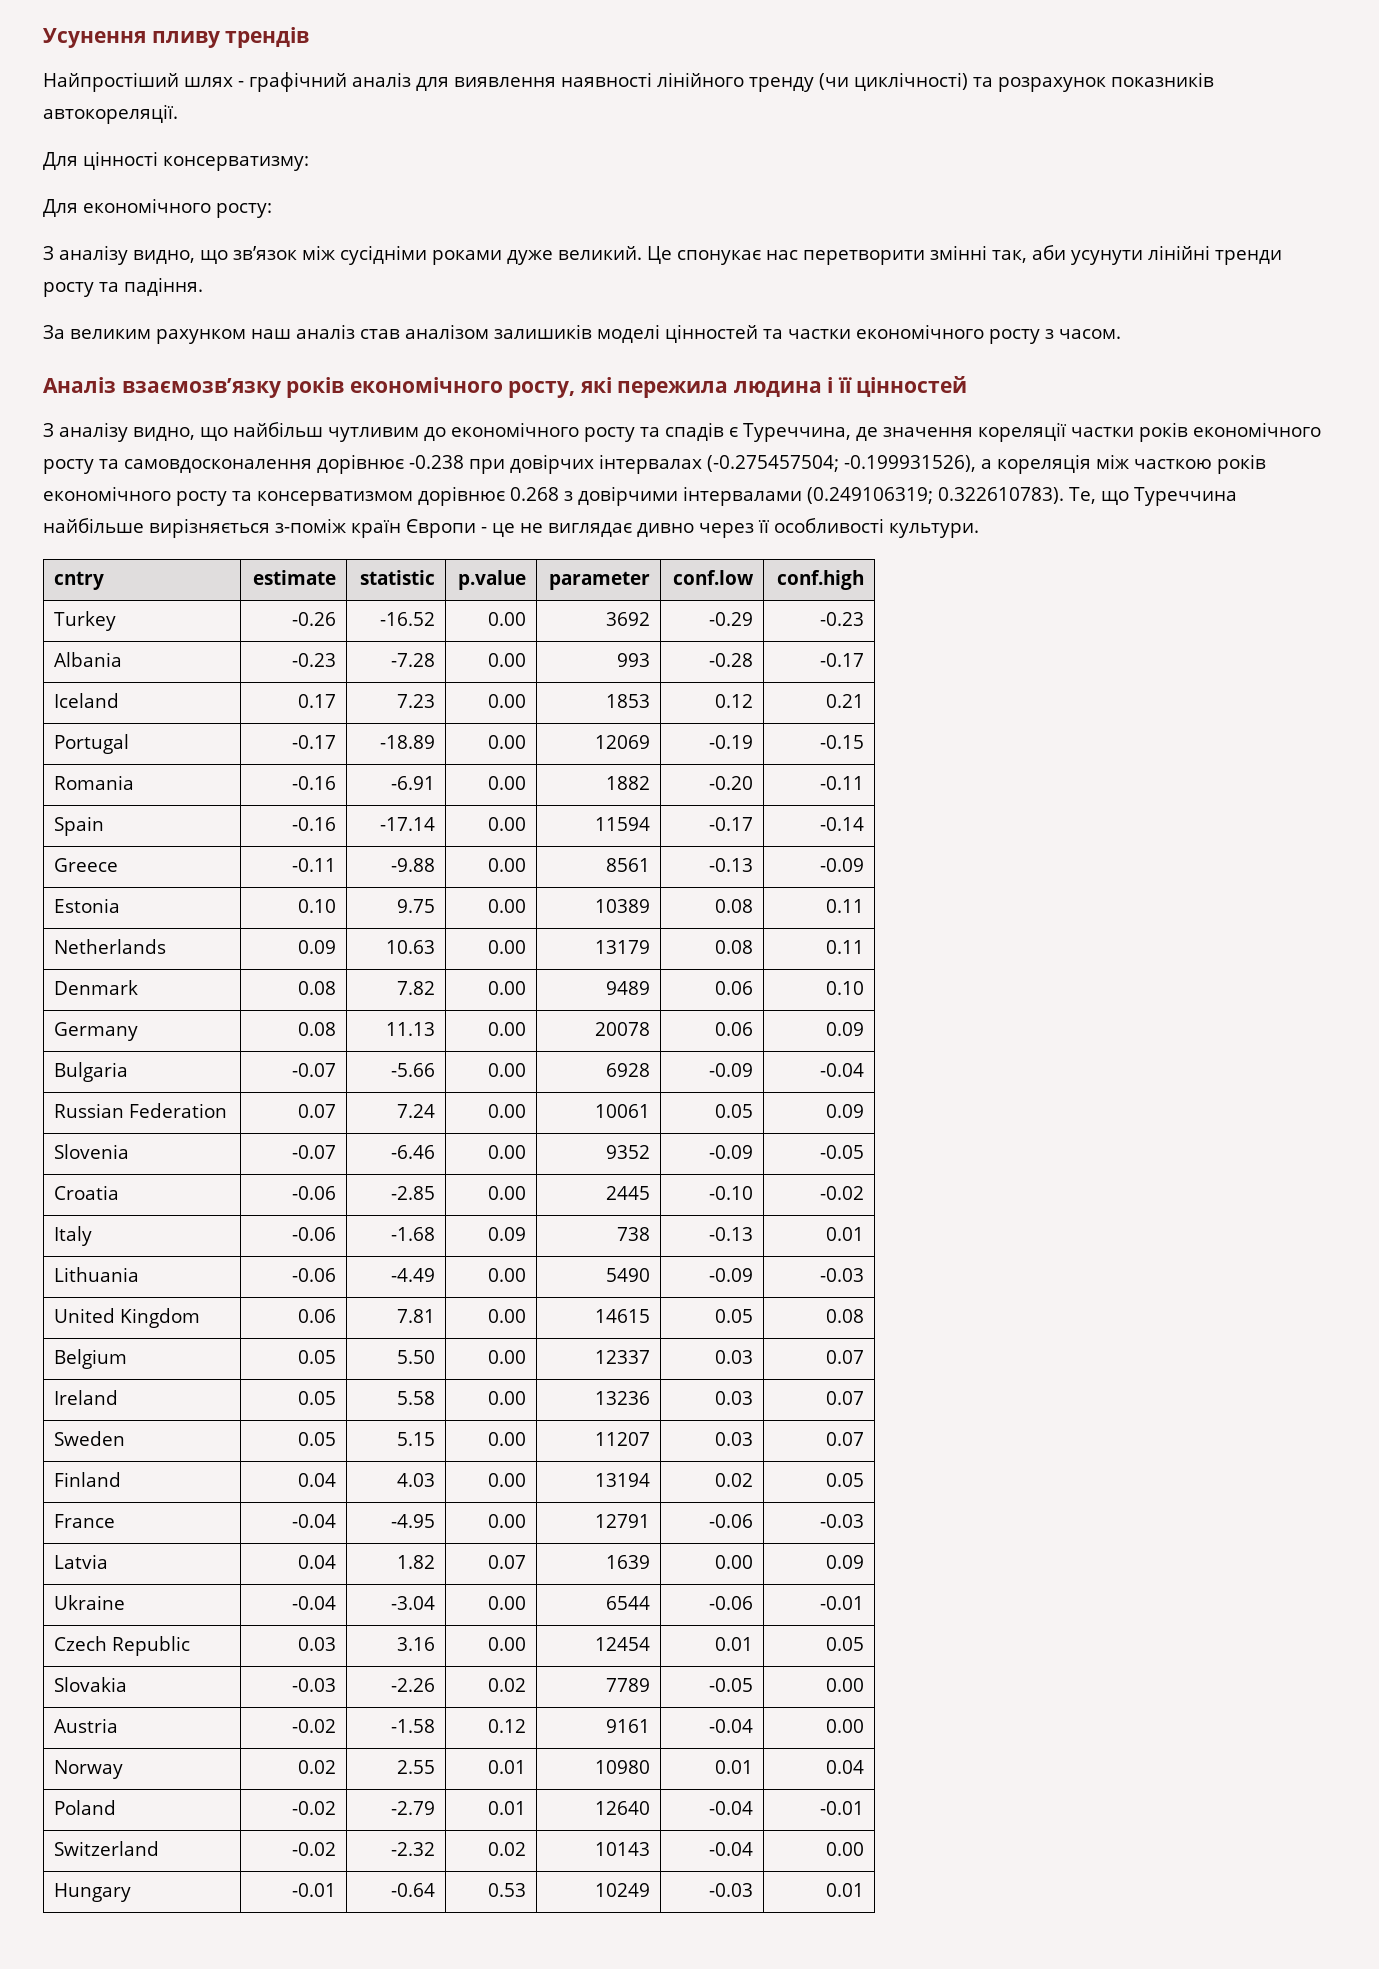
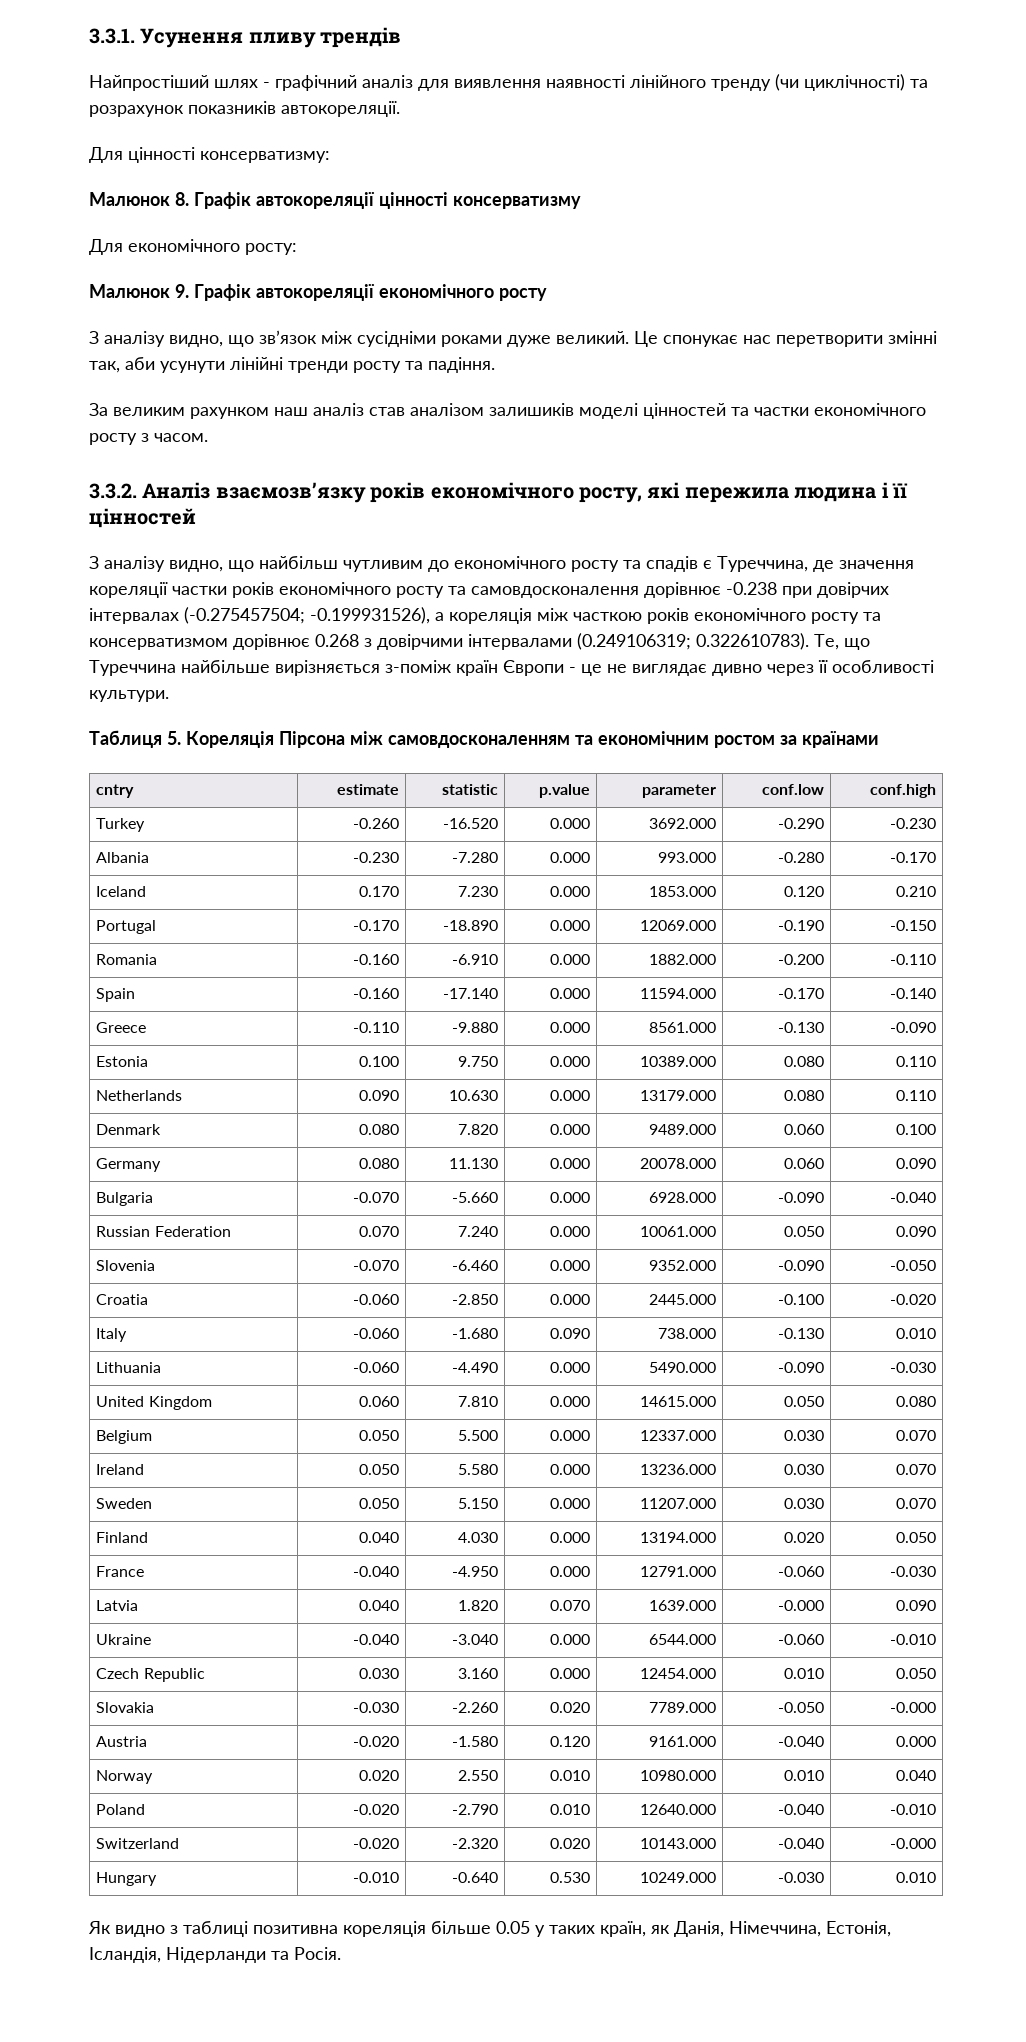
- Усунення пливу трендів
+ 3.3.1. Усунення пливу трендів
+ Малюнок 8. Графік автокореляції цінності консерватизму
  Для економічного росту:
+ Малюнок 9. Графік автокореляції економічного росту
- Аналіз взаємозв’язку років економічного росту, які пережила людина і її цінностей
+ 3.3.2. Аналіз взаємозв’язку років економічного росту, які пережила людина і її цінностей
+ Таблиця 5. Кореляція Пірсона між самовдосконаленням та економічним ростом за країнами
- Turkey | -0.26 | -16.52 | 0.00 | 3692 | -0.29 | -0.23
- Albania | -0.23 | -7.28 | 0.00 | 993 | -0.28 | -0.17
- Iceland | 0.17 | 7.23 | 0.00 | 1853 | 0.12 | 0.21
- Portugal | -0.17 | -18.89 | 0.00 | 12069 | -0.19 | -0.15
- Romania | -0.16 | -6.91 | 0.00 | 1882 | -0.20 | -0.11
- Spain | -0.16 | -17.14 | 0.00 | 11594 | -0.17 | -0.14
- Greece | -0.11 | -9.88 | 0.00 | 8561 | -0.13 | -0.09
- Estonia | 0.10 | 9.75 | 0.00 | 10389 | 0.08 | 0.11
- Netherlands | 0.09 | 10.63 | 0.00 | 13179 | 0.08 | 0.11
- Denmark | 0.08 | 7.82 | 0.00 | 9489 | 0.06 | 0.10
- Germany | 0.08 | 11.13 | 0.00 | 20078 | 0.06 | 0.09
- Bulgaria | -0.07 | -5.66 | 0.00 | 6928 | -0.09 | -0.04
- Russian Federation | 0.07 | 7.24 | 0.00 | 10061 | 0.05 | 0.09
- Slovenia | -0.07 | -6.46 | 0.00 | 9352 | -0.09 | -0.05
- Croatia | -0.06 | -2.85 | 0.00 | 2445 | -0.10 | -0.02
- Italy | -0.06 | -1.68 | 0.09 | 738 | -0.13 | 0.01
- Lithuania | -0.06 | -4.49 | 0.00 | 5490 | -0.09 | -0.03
- United Kingdom | 0.06 | 7.81 | 0.00 | 14615 | 0.05 | 0.08
- Belgium | 0.05 | 5.50 | 0.00 | 12337 | 0.03 | 0.07
- Ireland | 0.05 | 5.58 | 0.00 | 13236 | 0.03 | 0.07
- Sweden | 0.05 | 5.15 | 0.00 | 11207 | 0.03 | 0.07
- Finland | 0.04 | 4.03 | 0.00 | 13194 | 0.02 | 0.05
- France | -0.04 | -4.95 | 0.00 | 12791 | -0.06 | -0.03
- Latvia | 0.04 | 1.82 | 0.07 | 1639 | 0.00 | 0.09
- Ukraine | -0.04 | -3.04 | 0.00 | 6544 | -0.06 | -0.01
- Czech Republic | 0.03 | 3.16 | 0.00 | 12454 | 0.01 | 0.05
- Slovakia | -0.03 | -2.26 | 0.02 | 7789 | -0.05 | 0.00
- Austria | -0.02 | -1.58 | 0.12 | 9161 | -0.04 | 0.00
- Norway | 0.02 | 2.55 | 0.01 | 10980 | 0.01 | 0.04
- Poland | -0.02 | -2.79 | 0.01 | 12640 | -0.04 | -0.01
- Switzerland | -0.02 | -2.32 | 0.02 | 10143 | -0.04 | 0.00
- Hungary | -0.01 | -0.64 | 0.53 | 10249 | -0.03 | 0.01
+ Turkey | -0.260 | -16.520 | 0.000 | 3692.000 | -0.290 | -0.230
+ Albania | -0.230 | -7.280 | 0.000 | 993.000 | -0.280 | -0.170
+ Iceland | 0.170 | 7.230 | 0.000 | 1853.000 | 0.120 | 0.210
+ Portugal | -0.170 | -18.890 | 0.000 | 12069.000 | -0.190 | -0.150
+ Romania | -0.160 | -6.910 | 0.000 | 1882.000 | -0.200 | -0.110
+ Spain | -0.160 | -17.140 | 0.000 | 11594.000 | -0.170 | -0.140
+ Greece | -0.110 | -9.880 | 0.000 | 8561.000 | -0.130 | -0.090
+ Estonia | 0.100 | 9.750 | 0.000 | 10389.000 | 0.080 | 0.110
+ Netherlands | 0.090 | 10.630 | 0.000 | 13179.000 | 0.080 | 0.110
+ Denmark | 0.080 | 7.820 | 0.000 | 9489.000 | 0.060 | 0.100
+ Germany | 0.080 | 11.130 | 0.000 | 20078.000 | 0.060 | 0.090
+ Bulgaria | -0.070 | -5.660 | 0.000 | 6928.000 | -0.090 | -0.040
+ Russian Federation | 0.070 | 7.240 | 0.000 | 10061.000 | 0.050 | 0.090
+ Slovenia | -0.070 | -6.460 | 0.000 | 9352.000 | -0.090 | -0.050
+ Croatia | -0.060 | -2.850 | 0.000 | 2445.000 | -0.100 | -0.020
+ Italy | -0.060 | -1.680 | 0.090 | 738.000 | -0.130 | 0.010
+ Lithuania | -0.060 | -4.490 | 0.000 | 5490.000 | -0.090 | -0.030
+ United Kingdom | 0.060 | 7.810 | 0.000 | 14615.000 | 0.050 | 0.080
+ Belgium | 0.050 | 5.500 | 0.000 | 12337.000 | 0.030 | 0.070
+ Ireland | 0.050 | 5.580 | 0.000 | 13236.000 | 0.030 | 0.070
+ Sweden | 0.050 | 5.150 | 0.000 | 11207.000 | 0.030 | 0.070
+ Finland | 0.040 | 4.030 | 0.000 | 13194.000 | 0.020 | 0.050
+ France | -0.040 | -4.950 | 0.000 | 12791.000 | -0.060 | -0.030
+ Latvia | 0.040 | 1.820 | 0.070 | 1639.000 | -0.000 | 0.090
+ Ukraine | -0.040 | -3.040 | 0.000 | 6544.000 | -0.060 | -0.010
+ Czech Republic | 0.030 | 3.160 | 0.000 | 12454.000 | 0.010 | 0.050
+ Slovakia | -0.030 | -2.260 | 0.020 | 7789.000 | -0.050 | -0.000
+ Austria | -0.020 | -1.580 | 0.120 | 9161.000 | -0.040 | 0.000
+ Norway | 0.020 | 2.550 | 0.010 | 10980.000 | 0.010 | 0.040
+ Poland | -0.020 | -2.790 | 0.010 | 12640.000 | -0.040 | -0.010
+ Switzerland | -0.020 | -2.320 | 0.020 | 10143.000 | -0.040 | -0.000
+ Hungary | -0.010 | -0.640 | 0.530 | 10249.000 | -0.030 | 0.010
+ Як видно з таблиці позитивна кореляція більше 0.05 у таких країн, як Данія, Німеччина, Естонія, Ісландія, Нідерланди та Росія.

